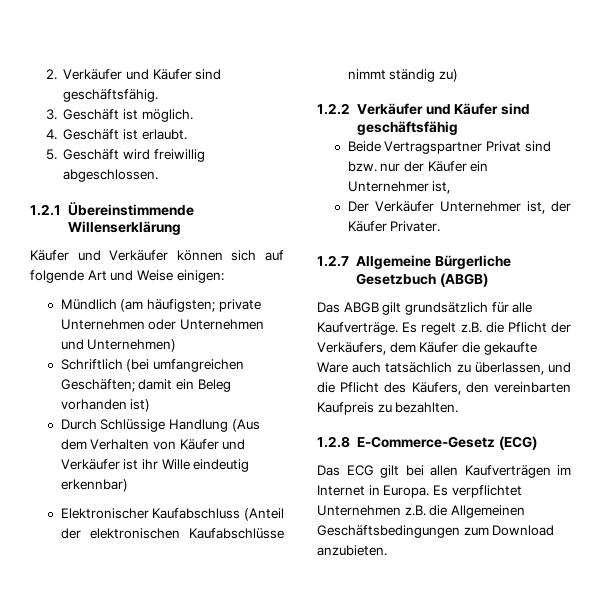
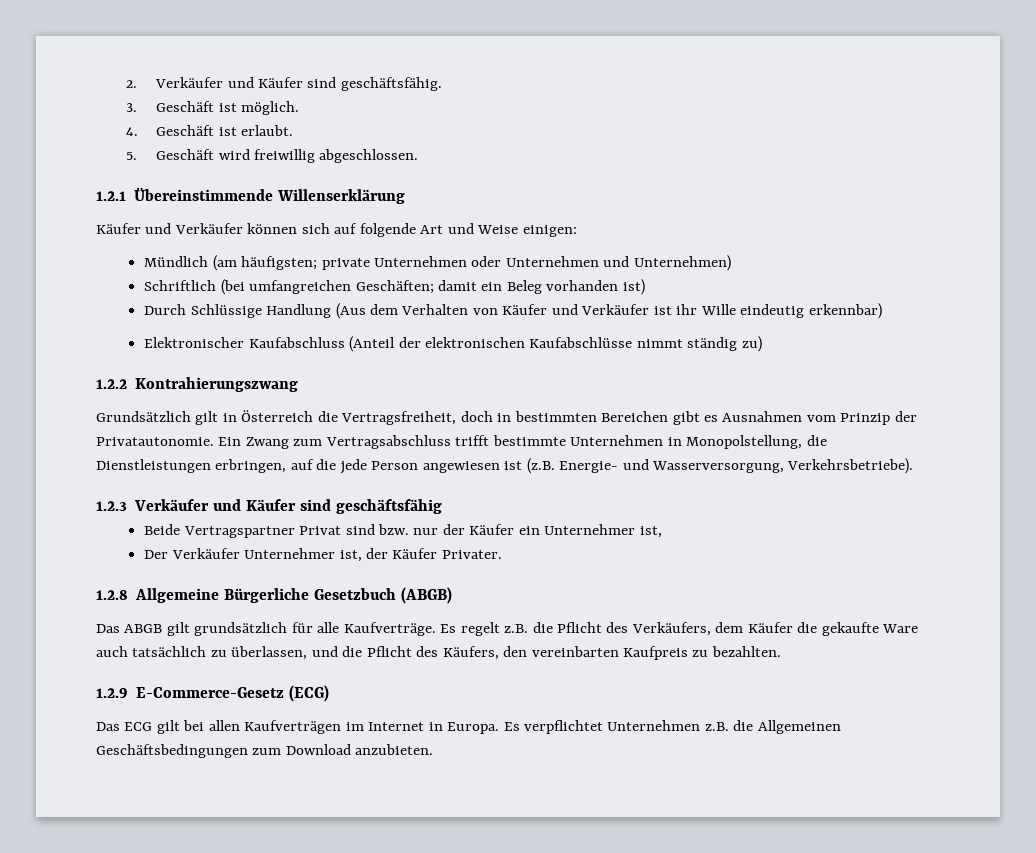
- 1.2.2 Verkäufer und Käufer sind geschäftsfähig
+ 1.2.2 Kontrahierungszwang
+ Grundsätzlich gilt in Österreich die Vertragsfreiheit, doch in bestimmten Bereichen gibt es Ausnahmen vom Prinzip der Privatautonomie. Ein Zwang zum Vertragsabschluss trifft bestimmte Unternehmen in Monopolstellung, die Dienstleistungen erbringen, auf die jede Person angewiesen ist (z.B. Energie- und Wasserversorgung, Verkehrsbetriebe).
+ 1.2.3 Verkäufer und Käufer sind geschäftsfähig
- 1.2.7 Allgemeine Bürgerliche Gesetzbuch (ABGB)
+ 1.2.8 Allgemeine Bürgerliche Gesetzbuch (ABGB)
- Es regelt z.B. die Pflicht der Verkäufers, dem Käufer die gekaufte Ware auch tatsächlich zu überlassen, und die Pflicht des Käufers, den vereinbarten Kaufpreis zu bezahlten.
+ Es regelt z.B. die Pflicht des Verkäufers, dem Käufer die gekaufte Ware auch tatsächlich zu überlassen, und die Pflicht des Käufers, den vereinbarten Kaufpreis zu bezahlten.
- 1.2.8 E-Commerce-Gesetz (ECG)
+ 1.2.9 E-Commerce-Gesetz (ECG)

